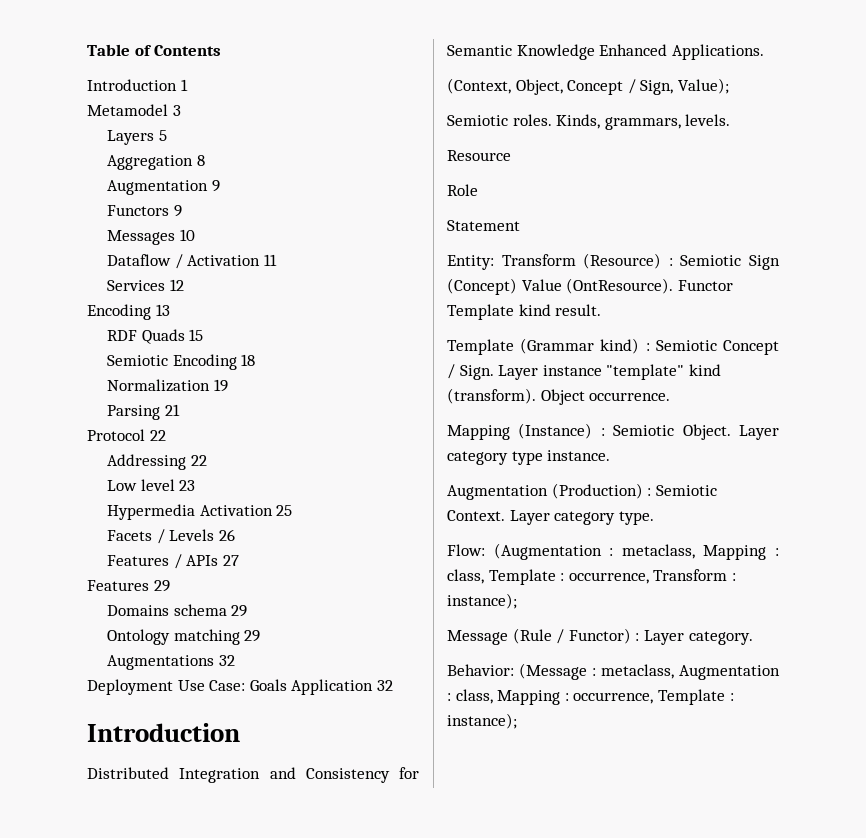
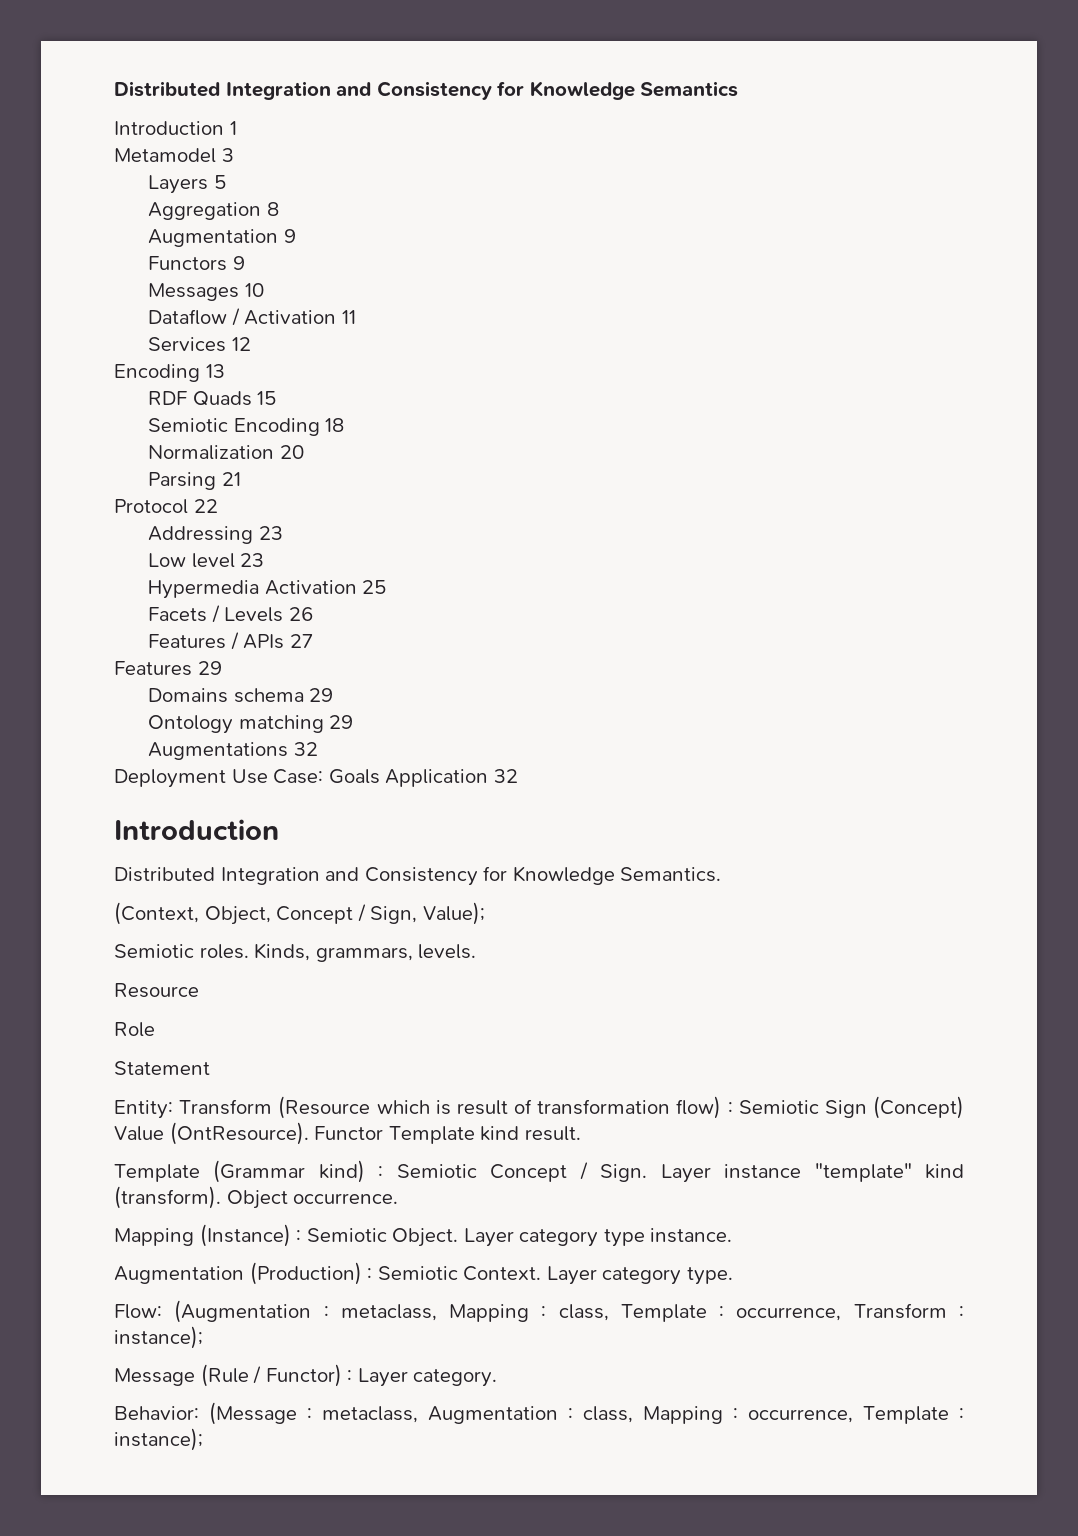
- Table of Contents
+ Distributed Integration and Consistency for Knowledge Semantics
- Normalization 19
+ Normalization 20
- Addressing 22
+ Addressing 23
- Distributed Integration and Consistency for Semantic Knowledge Enhanced Applications.
+ Distributed Integration and Consistency for Knowledge Semantics.
- Entity: Transform (Resource) : Semiotic Sign (Concept) Value (OntResource).
+ Entity: Transform (Resource which is result of transformation flow) : Semiotic Sign (Concept) Value (OntResource).

